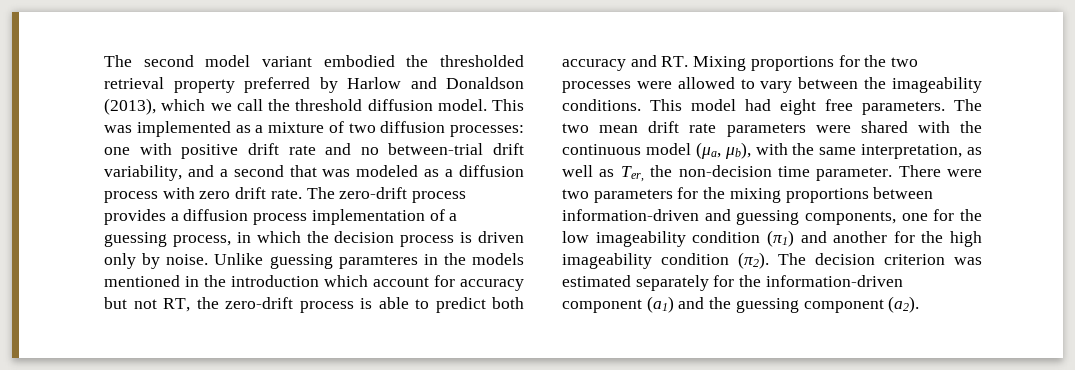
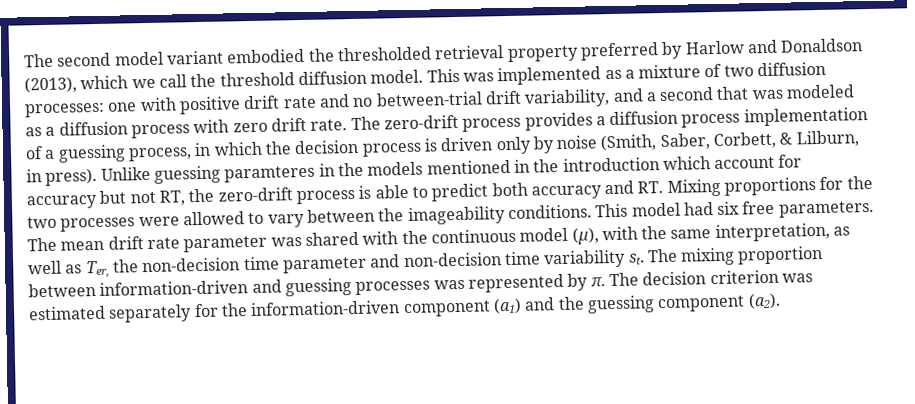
- The zero-drift process provides a diffusion process implementation of a guessing process, in which the decision process is driven only by noise.
+ The zero-drift process provides a diffusion process implementation of a guessing process, in which the decision process is driven only by noise (Smith, Saber, Corbett, & Lilburn, in press).
- This model had eight free parameters.
+ This model had six free parameters.
- The two mean drift rate parameters were shared with the continuous model (μa, μb), with the same interpretation, as well as Ter, the non-decision time parameter. There were two parameters for the mixing proportions between information-driven and guessing components, one for the low imageability condition (π1) and another for the high imageability condition (π2).
+ The mean drift rate parameter was shared with the continuous model (μ), with the same interpretation, as well as Ter, the non-decision time parameter and non-decision time variability st. The mixing proportion between information-driven and guessing processes was represented by π.

